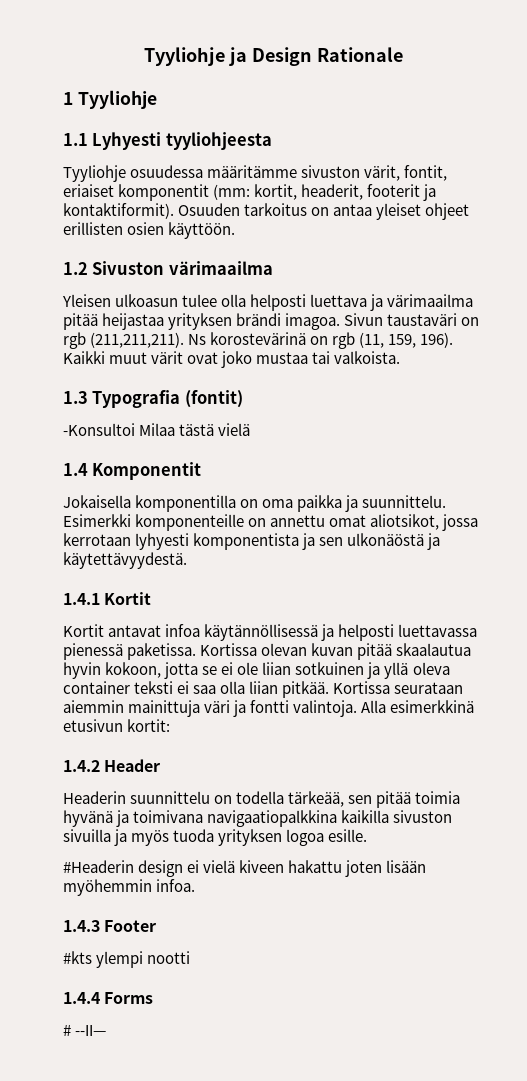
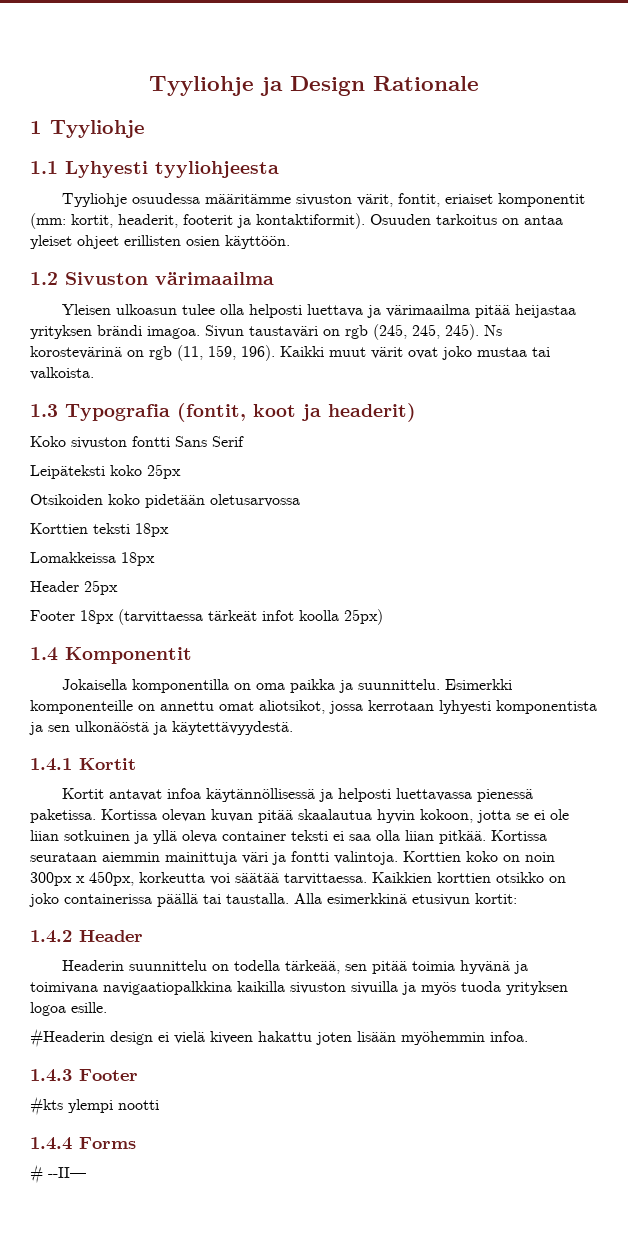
- Sivun taustaväri on rgb (211,211,211).
+ Sivun taustaväri on rgb (245, 245, 245).
- 1.3 Typografia (fontit)
- -Konsultoi Milaa tästä vielä
+ 1.3 Typografia (fontit, koot ja headerit)
+ Koko sivuston fontti Sans Serif
+ Leipäteksti koko 25px
+ Otsikoiden koko pidetään oletusarvossa
+ Korttien teksti 18px
+ Lomakkeissa 18px
+ Header 25px
+ Footer 18px (tarvittaessa tärkeät infot koolla 25px)
+ Korttien koko on noin 300px x 450px, korkeutta voi säätää tarvittaessa. Kaikkien korttien otsikko on joko containerissa päällä tai taustalla.

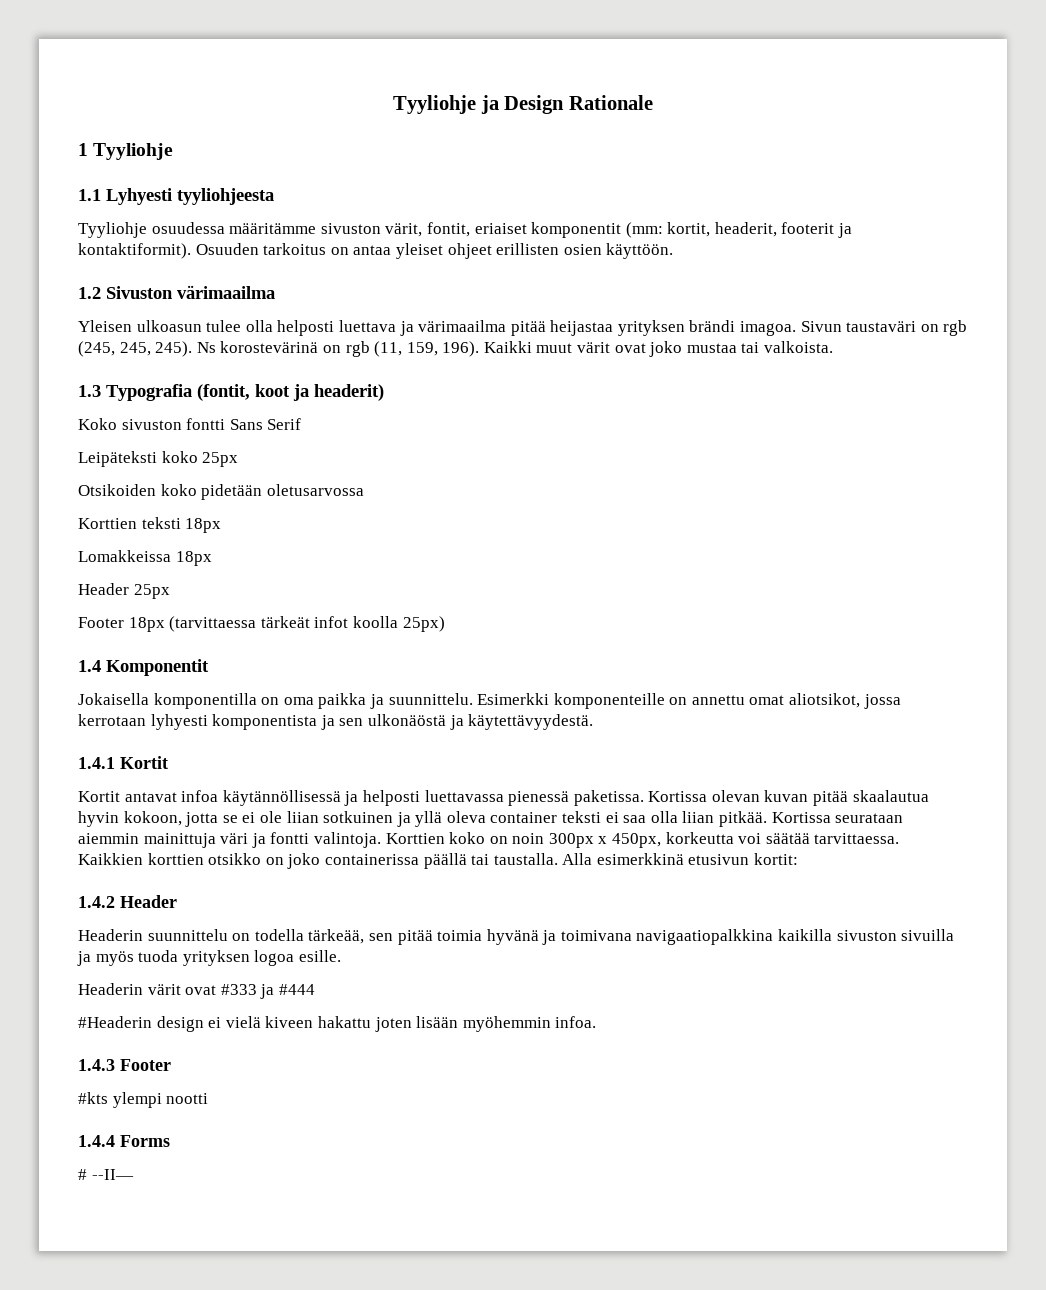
+ Headerin värit ovat #333 ja #444

